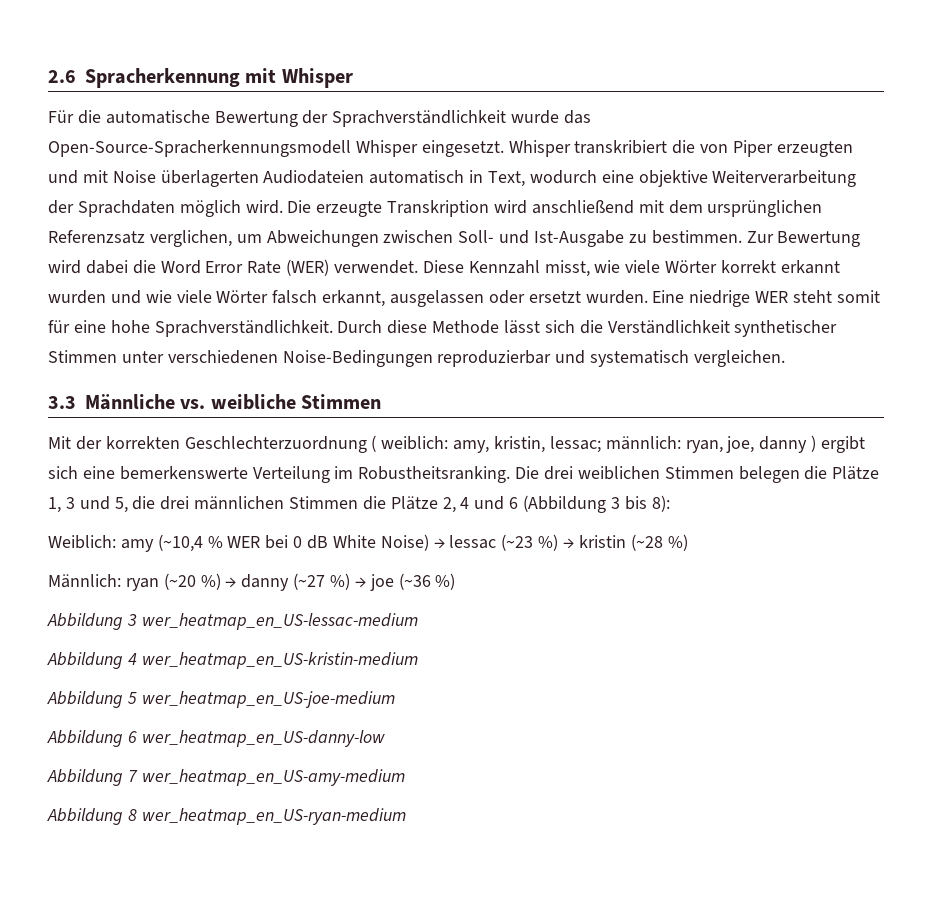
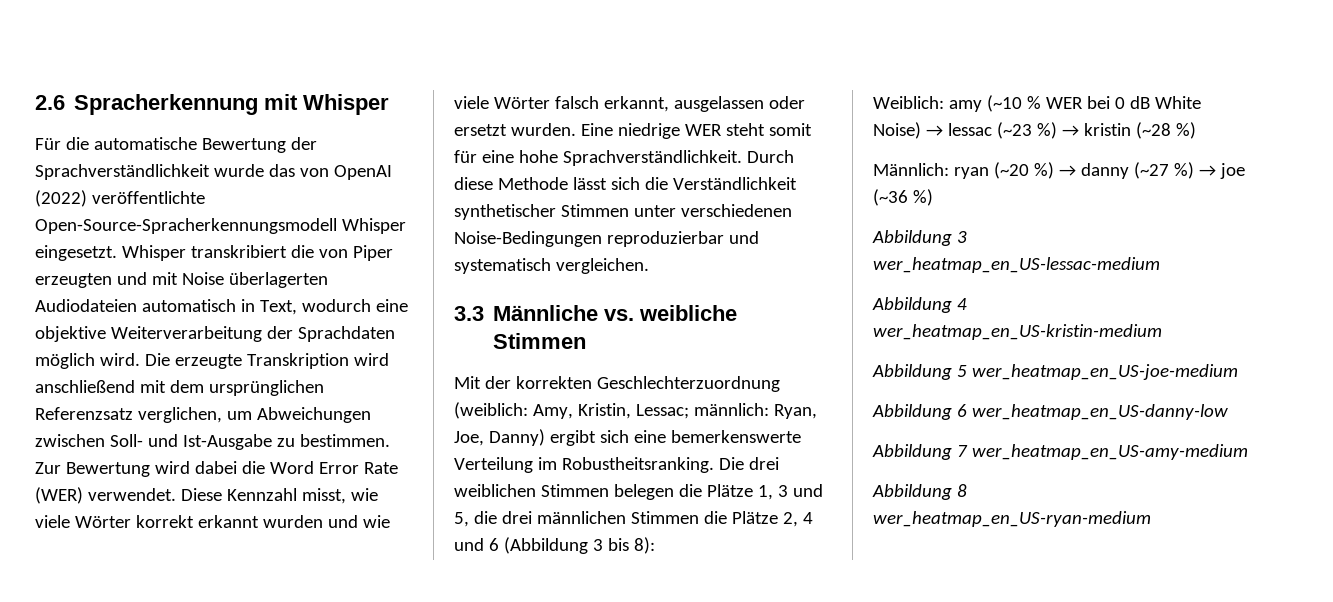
- Für die automatische Bewertung der Sprachverständlichkeit wurde das Open-Source-Spracherkennungsmodell Whisper eingesetzt.
+ Für die automatische Bewertung der Sprachverständlichkeit wurde das von OpenAI (2022) veröffentlichte Open-Source-Spracherkennungsmodell Whisper eingesetzt.
- Mit der korrekten Geschlechterzuordnung ( weiblich: amy, kristin, lessac; männlich: ryan, joe, danny ) ergibt sich eine bemerkenswerte Verteilung im Robustheitsranking.
+ Mit der korrekten Geschlechterzuordnung (weiblich: Amy, Kristin, Lessac; männlich: Ryan, Joe, Danny) ergibt sich eine bemerkenswerte Verteilung im Robustheitsranking.
- Weiblich: amy (~10,4 % WER bei 0 dB White Noise) → lessac (~23 %) → kristin (~28 %)
+ Weiblich: amy (~10 % WER bei 0 dB White Noise) → lessac (~23 %) → kristin (~28 %)

